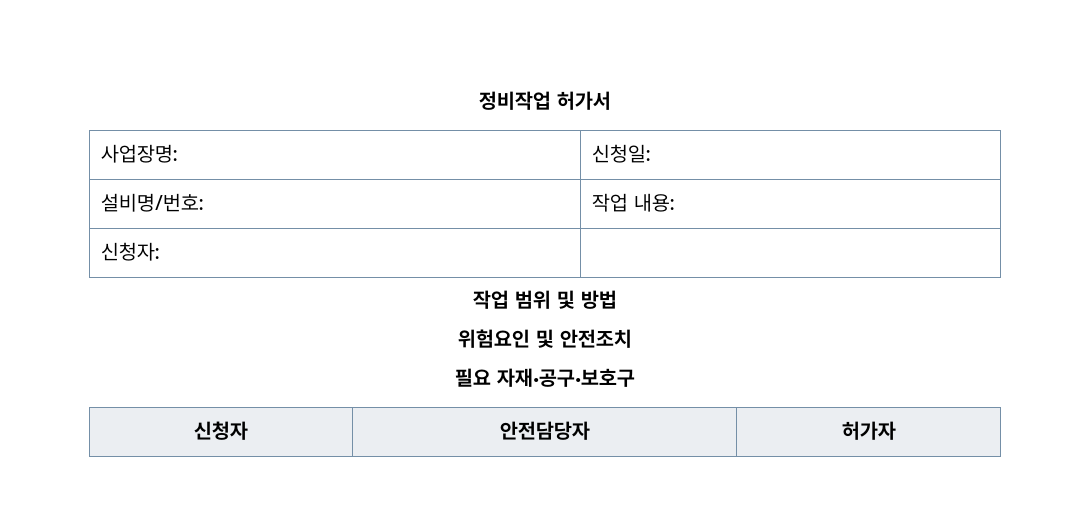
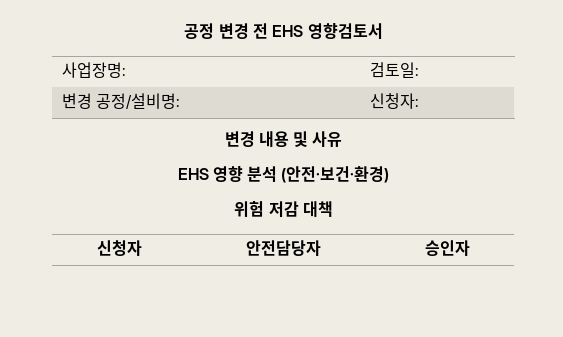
- 정비작업 허가서
- 사업장명: | 신청일:
- 설비명/번호: | 작업 내용:
- 신청자: |
- 작업 범위 및 방법
- 위험요인 및 안전조치
- 필요 자재·공구·보호구
+ 공정 변경 전 EHS 영향검토서
+ 사업장명: | 검토일:
+ 변경 공정/설비명: | 신청자:
+ 변경 내용 및 사유
+ EHS 영향 분석 (안전·보건·환경)
+ 위험 저감 대책
- 신청자 | 안전담당자 | 허가자
+ 신청자 | 안전담당자 | 승인자

